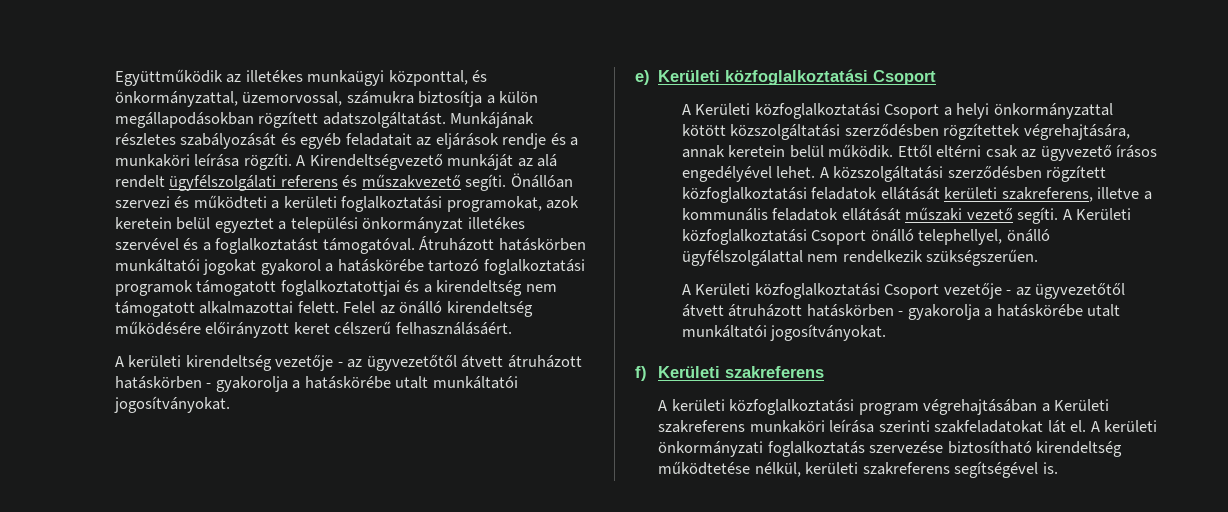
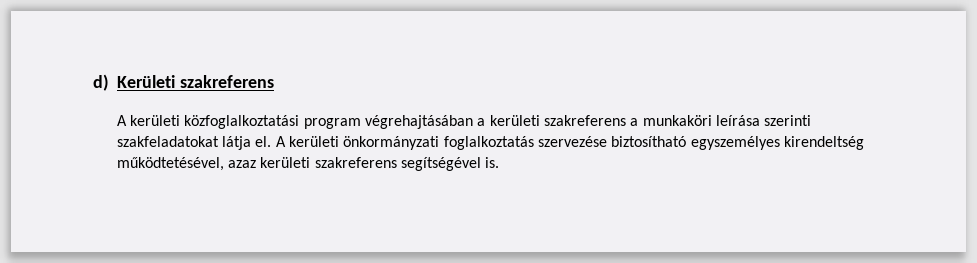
- Együttműködik az illetékes munkaügyi központtal, és önkormányzattal, üzemorvossal, számukra biztosítja a külön megállapodásokban rögzített adatszolgáltatást. Munkájának részletes szabályozását és egyéb feladatait az eljárások rendje és a munkaköri leírása rögzíti. A Kirendeltségvezető munkáját az alá rendelt ügyfélszolgálati referens és műszakvezető segíti. Önállóan szervezi és működteti a kerületi foglalkoztatási programokat, azok keretein belül egyeztet a települési önkormányzat illetékes szervével és a foglalkoztatást támogatóval. Átruházott hatáskörben munkáltatói jogokat gyakorol a hatáskörébe tartozó foglalkoztatási programok támogatott foglalkoztatottjai és a kirendeltség nem támogatott alkalmazottai felett. Felel az önálló kirendeltség működésére előirányzott keret célszerű felhasználásáért.
- A kerületi kirendeltség vezetője - az ügyvezetőtől átvett átruházott hatáskörben - gyakorolja a hatáskörébe utalt munkáltatói jogosítványokat.
- e) Kerületi közfoglalkoztatási Csoport
- A Kerületi közfoglalkoztatási Csoport a helyi önkormányzattal kötött közszolgáltatási szerződésben rögzítettek végrehajtására, annak keretein belül működik. Ettől eltérni csak az ügyvezető írásos engedélyével lehet. A közszolgáltatási szerződésben rögzített közfoglalkoztatási feladatok ellátását kerületi szakreferens, illetve a kommunális feladatok ellátását műszaki vezető segíti. A Kerületi közfoglalkoztatási Csoport önálló telephellyel, önálló ügyfélszolgálattal nem rendelkezik szükségszerűen.
- A Kerületi közfoglalkoztatási Csoport vezetője - az ügyvezetőtől átvett átruházott hatáskörben - gyakorolja a hatáskörébe utalt munkáltatói jogosítványokat.
- f) Kerületi szakreferens
+ d) Kerületi szakreferens
- A kerületi közfoglalkoztatási program végrehajtásában a Kerületi szakreferens munkaköri leírása szerinti szakfeladatokat lát el.
+ A kerületi közfoglalkoztatási program végrehajtásában a kerületi szakreferens a munkaköri leírása szerinti szakfeladatokat látja el.
- A kerületi önkormányzati foglalkoztatás szervezése biztosítható kirendeltség működtetése nélkül, kerületi szakreferens segítségével is.
+ A kerületi önkormányzati foglalkoztatás szervezése biztosítható egyszemélyes kirendeltség működtetésével, azaz kerületi szakreferens segítségével is.

